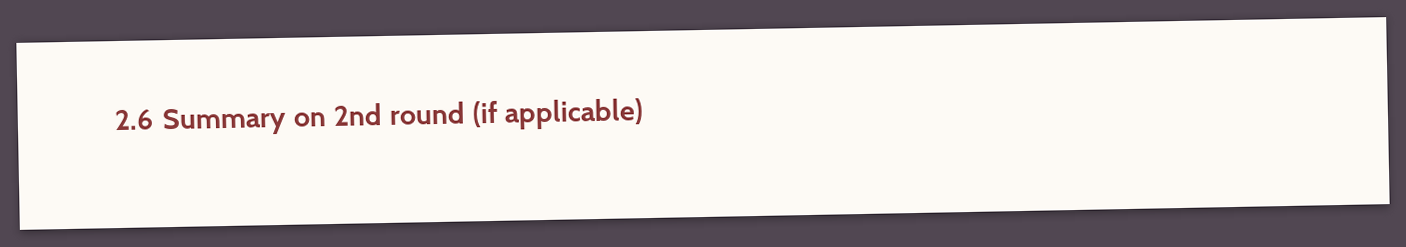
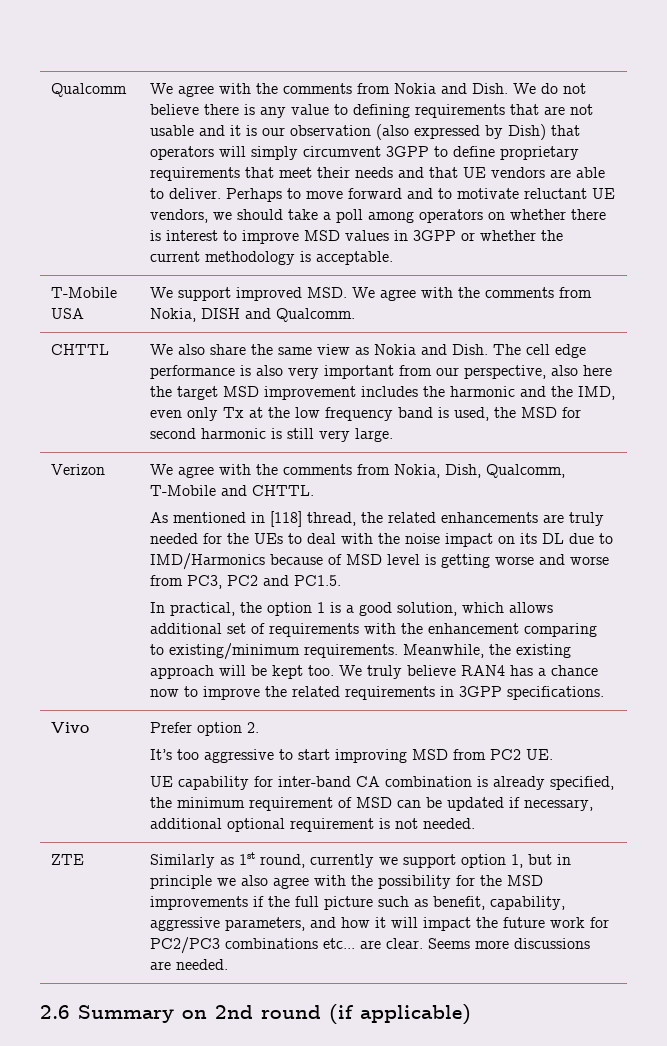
+ Qualcomm | We agree with the comments from Nokia and Dish. We do not believe there is any value to defining requirements that are not usable and it is our observation (also expressed by Dish) that operators will simply circumvent 3GPP to define proprietary requirements that meet their needs and that UE vendors are able to deliver. Perhaps to move forward and to motivate reluctant UE vendors, we should take a poll among operators on whether there is interest to improve MSD values in 3GPP or whether the current methodology is acceptable.
+ T-Mobile USA | We support improved MSD. We agree with the comments from Nokia, DISH and Qualcomm.
+ CHTTL | We also share the same view as Nokia and Dish. The cell edge performance is also very important from our perspective, also here the target MSD improvement includes the harmonic and the IMD, even only Tx at the low frequency band is used, the MSD for second harmonic is still very large.
+ Verizon | We agree with the comments from Nokia, Dish, Qualcomm, T-Mobile and CHTTL.
+ As mentioned in [118] thread, the related enhancements are truly needed for the UEs to deal with the noise impact on its DL due to IMD/Harmonics because of MSD level is getting worse and worse from PC3, PC2 and PC1.5.
+ In practical, the option 1 is a good solution, which allows additional set of requirements with the enhancement comparing to existing/minimum requirements. Meanwhile, the existing approach will be kept too. We truly believe RAN4 has a chance now to improve the related requirements in 3GPP specifications.
+ Vivo | Prefer option 2.
+ It’s too aggressive to start improving MSD from PC2 UE.
+ UE capability for inter-band CA combination is already specified, the minimum requirement of MSD can be updated if necessary, additional optional requirement is not needed.
+ ZTE | Similarly as 1st round, currently we support option 1, but in principle we also agree with the possibility for the MSD improvements if the full picture such as benefit, capability, aggressive parameters, and how it will impact the future work for PC2/PC3 combinations etc... are clear. Seems more discussions are needed.

